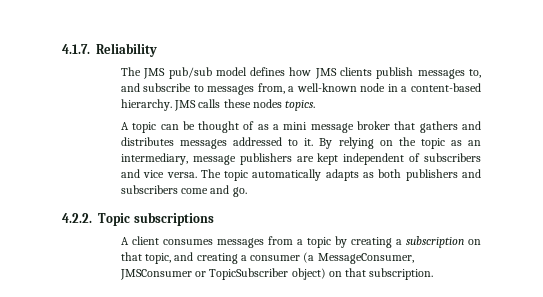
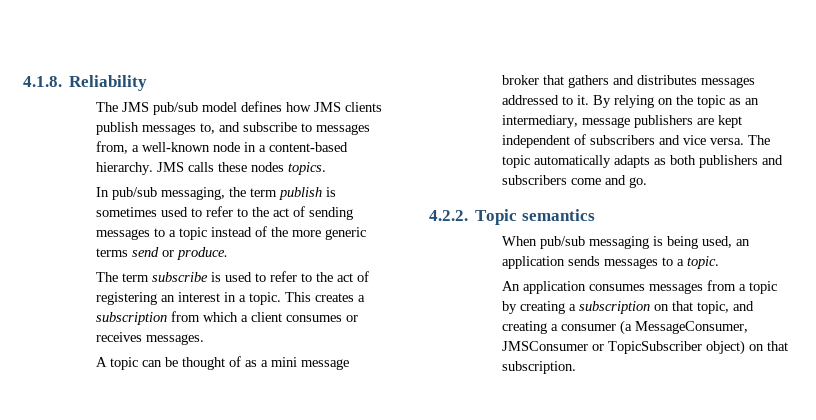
- 4.1.7. Reliability
+ 4.1.8. Reliability
+ In pub/sub messaging, the term publish is sometimes used to refer to the act of sending messages to a topic instead of the more generic terms send or produce.
+ The term subscribe is used to refer to the act of registering an interest in a topic. This creates a subscription from which a client consumes or receives messages.
- 4.2.2. Topic subscriptions
- A client consumes messages from a topic by creating a subscription on that topic, and creating a consumer (a MessageConsumer, JMSConsumer or TopicSubscriber object) on that subscription.
+ 4.2.2. Topic semantics
+ When pub/sub messaging is being used, an application sends messages to a topic.
+ An application consumes messages from a topic by creating a subscription on that topic, and creating a consumer (a MessageConsumer, JMSConsumer or TopicSubscriber object) on that subscription.

